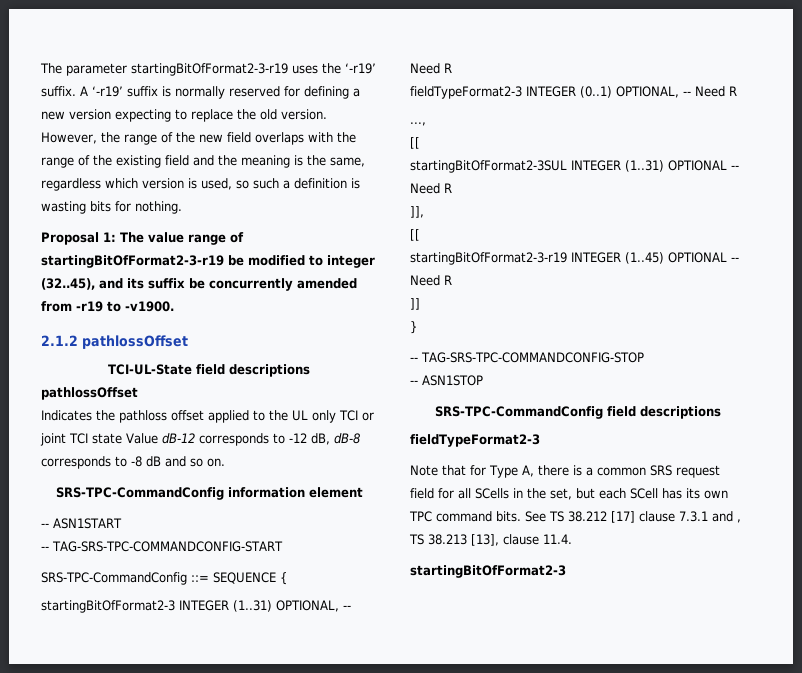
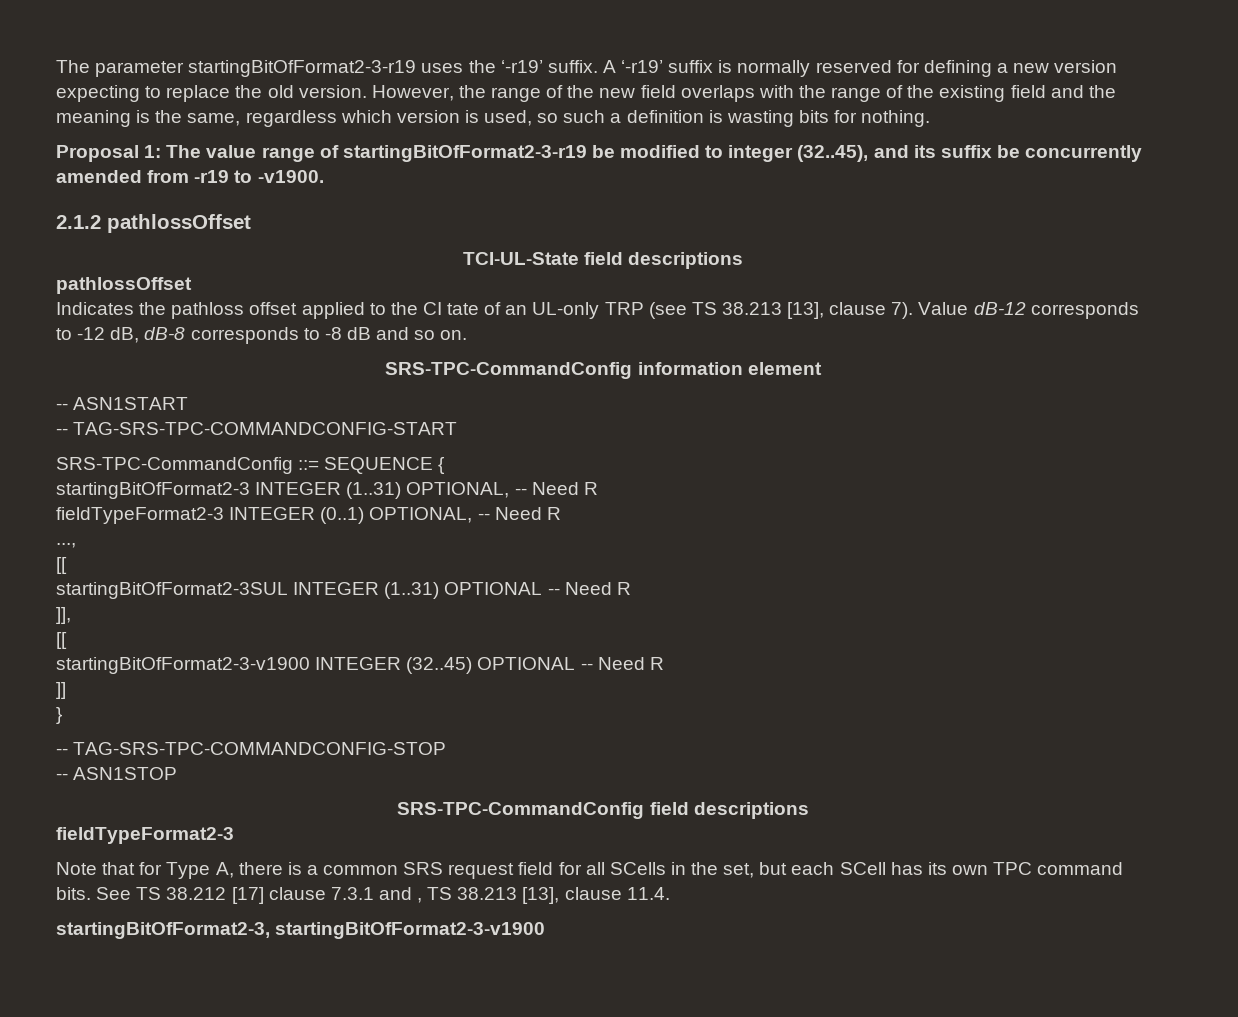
- Indicates the pathloss offset applied to the UL only TCI or joint TCI state Value dB-12 corresponds to -12 dB, dB-8 corresponds to -8 dB and so on.
+ Indicates the pathloss offset applied to the CI tate of an UL-only TRP (see TS 38.213 [13], clause 7). Value dB-12 corresponds to -12 dB, dB-8 corresponds to -8 dB and so on.
- startingBitOfFormat2-3-r19 INTEGER (1..45) OPTIONAL -- Need R
+ startingBitOfFormat2-3-v1900 INTEGER (32..45) OPTIONAL -- Need R
  See TS 38.212 [17] clause 7.3.1 and , TS 38.213 [13], clause 11.4.
- startingBitOfFormat2-3
+ startingBitOfFormat2-3, startingBitOfFormat2-3-v1900

